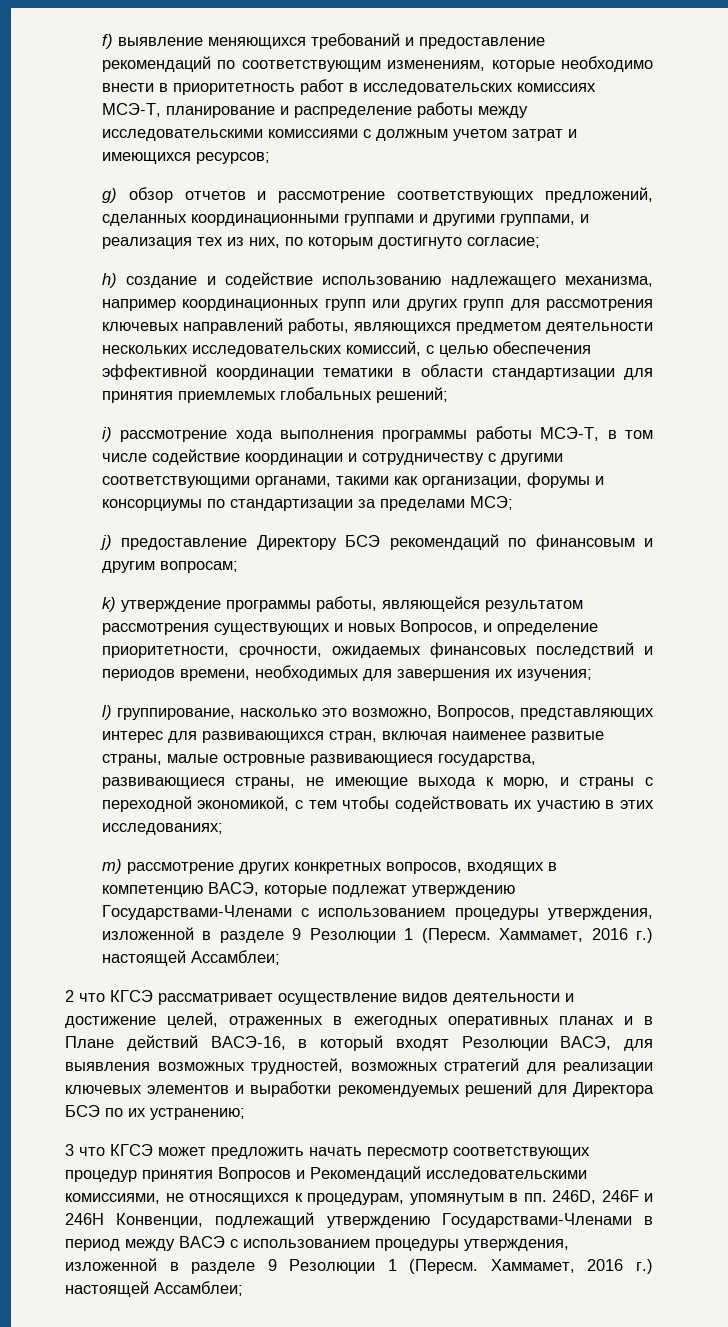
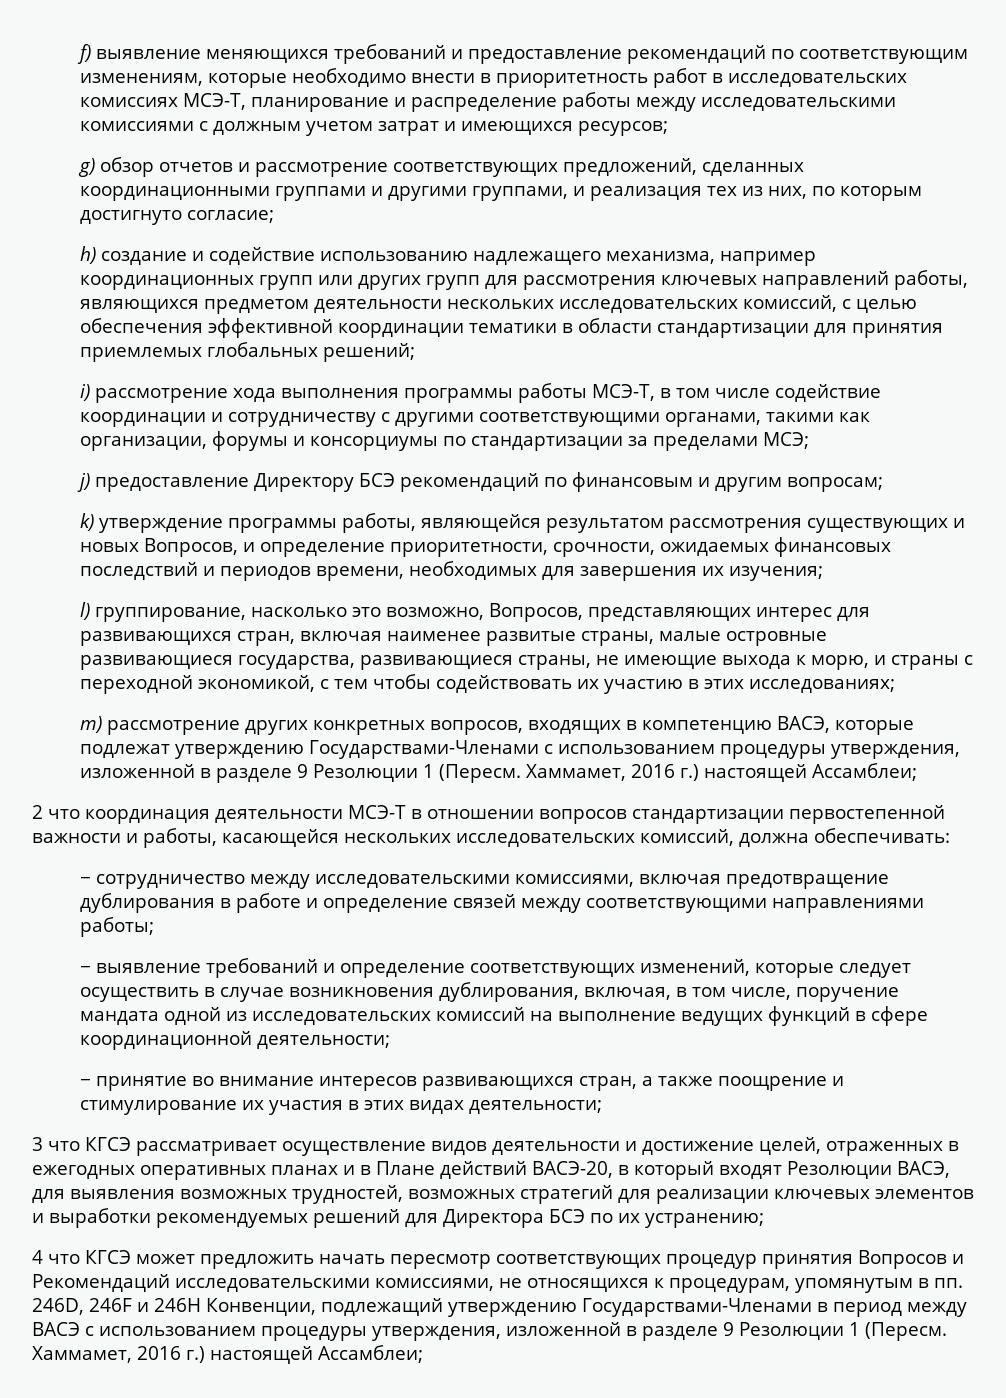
- 2 что КГСЭ рассматривает осуществление видов деятельности и достижение целей, отраженных в ежегодных оперативных планах и в Плане действий ВАСЭ-16, в который входят Резолюции ВАСЭ, для выявления возможных трудностей, возможных стратегий для реализации ключевых элементов и выработки рекомендуемых решений для Директора БСЭ по их устранению;
+ 2 что координация деятельности МСЭ-Т в отношении вопросов стандартизации первостепенной важности и работы, касающейся нескольких исследовательских комиссий, должна обеспечивать:
+ − сотрудничество между исследовательскими комиссиями, включая предотвращение дублирования в работе и определение связей между соответствующими направлениями работы;
+ − выявление требований и определение соответствующих изменений, которые следует осуществить в случае возникновения дублирования, включая, в том числе, поручение мандата одной из исследовательских комиссий на выполнение ведущих функций в сфере координационной деятельности;
+ − принятие во внимание интересов развивающихся стран, а также поощрение и стимулирование их участия в этих видах деятельности;
+ 3 что КГСЭ рассматривает осуществление видов деятельности и достижение целей, отраженных в ежегодных оперативных планах и в Плане действий ВАСЭ-20, в который входят Резолюции ВАСЭ, для выявления возможных трудностей, возможных стратегий для реализации ключевых элементов и выработки рекомендуемых решений для Директора БСЭ по их устранению;
- 3 что КГСЭ может предложить начать пересмотр соответствующих процедур принятия Вопросов и Рекомендаций исследовательскими комиссиями, не относящихся к процедурам, упомянутым в пп. 246D, 246F и 246H Конвенции, подлежащий утверждению Государствами-Членами в период между ВАСЭ с использованием процедуры утверждения, изложенной в разделе 9 Резолюции 1 (Пересм.
+ 4 что КГСЭ может предложить начать пересмотр соответствующих процедур принятия Вопросов и Рекомендаций исследовательскими комиссиями, не относящихся к процедурам, упомянутым в пп. 246D, 246F и 246H Конвенции, подлежащий утверждению Государствами-Членами в период между ВАСЭ с использованием процедуры утверждения, изложенной в разделе 9 Резолюции 1 (Пересм.

